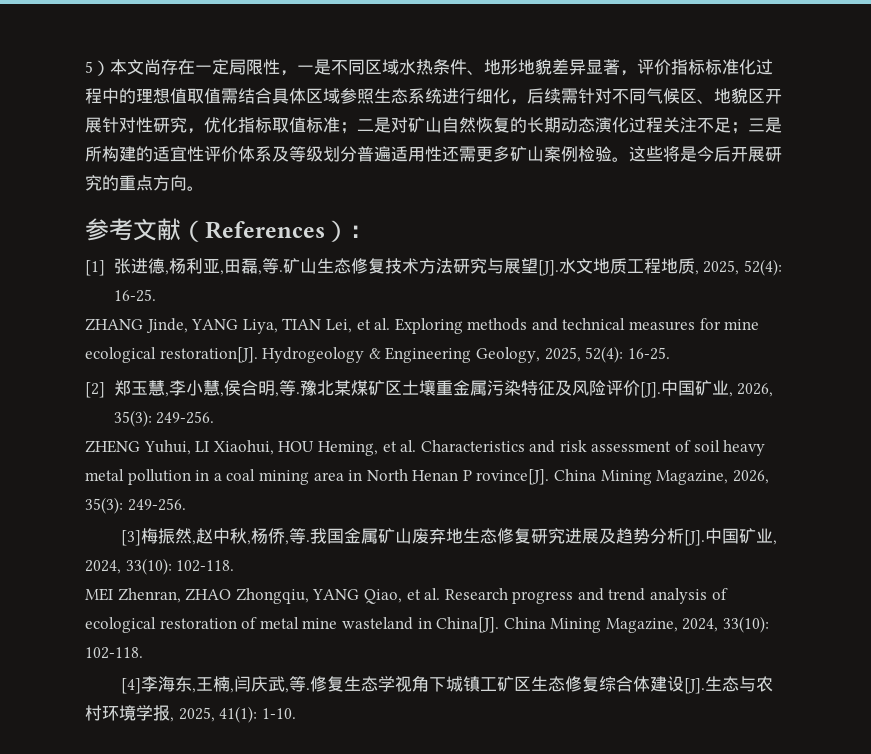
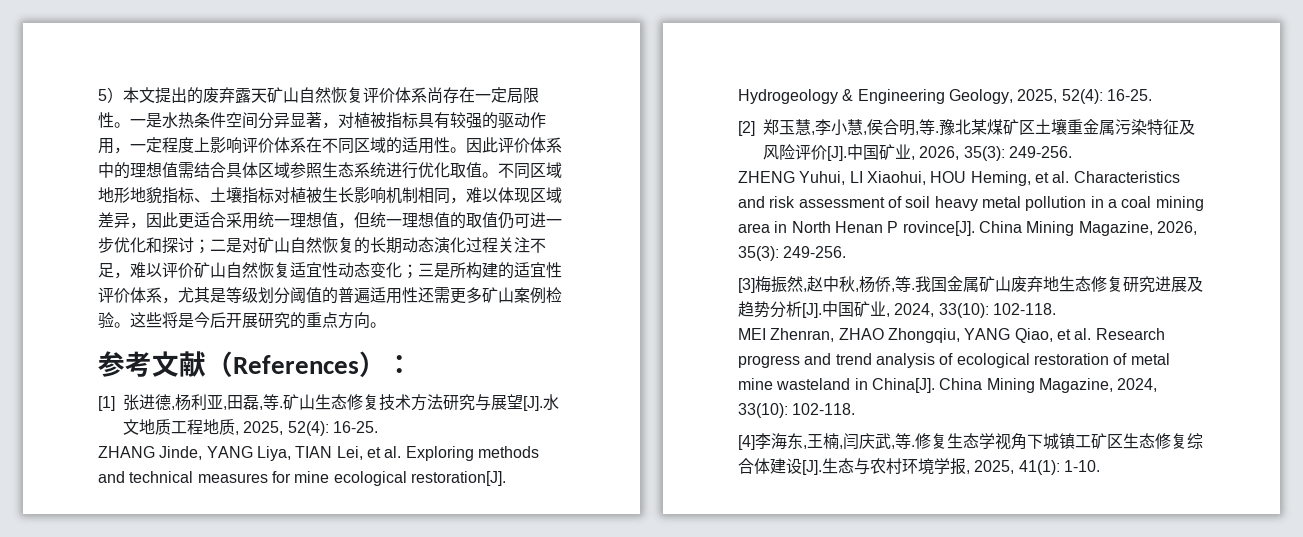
- 5）本文尚存在一定局限性，一是不同区域水热条件、地形地貌差异显著，评价指标标准化过程中的理想值取值需结合具体区域参照生态系统进行细化，后续需针对不同气候区、地貌区开展针对性研究，优化指标取值标准；二是对矿山自然恢复的长期动态演化过程关注不足；三是所构建的适宜性评价体系及等级划分普遍适用性还需更多矿山案例检验。
+ 5）本文提出的废弃露天矿山自然恢复评价体系尚存在一定局限性。一是水热条件空间分异显著，对植被指标具有较强的驱动作用，一定程度上影响评价体系在不同区域的适用性。因此评价体系中的理想值需结合具体区域参照生态系统进行优化取值。不同区域地形地貌指标、土壤指标对植被生长影响机制相同，难以体现区域差异，因此更适合采用统一理想值，但统一理想值的取值仍可进一步优化和探讨；二是对矿山自然恢复的长期动态演化过程关注不足，难以评价矿山自然恢复适宜性动态变化；三是所构建的适宜性评价体系，尤其是等级划分阈值的普遍适用性还需更多矿山案例检验。

